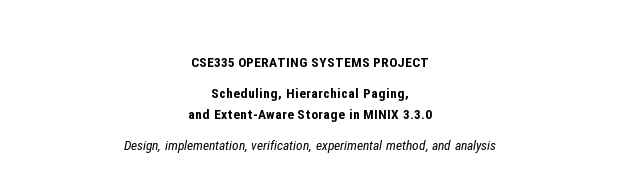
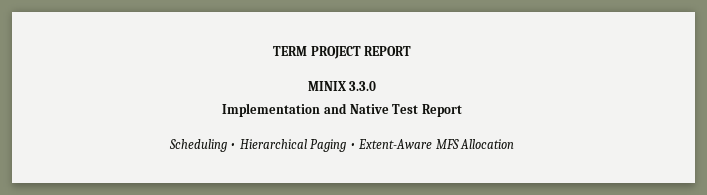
- CSE335 OPERATING SYSTEMS PROJECT
- Scheduling, Hierarchical Paging,
- and Extent-Aware Storage in MINIX 3.3.0
- Design, implementation, verification, experimental method, and analysis
+ TERM PROJECT REPORT
+ MINIX 3.3.0
+ Implementation and Native Test Report
+ Scheduling • Hierarchical Paging • Extent-Aware MFS Allocation

